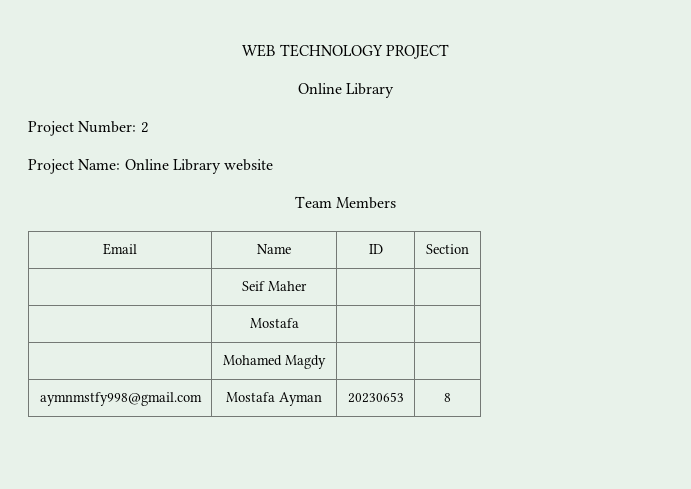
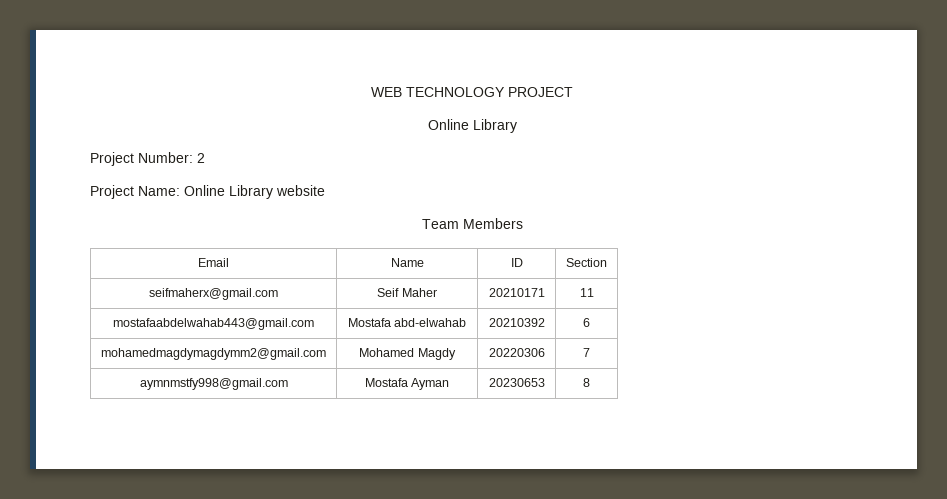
- | Seif Maher | |
- | Mostafa | |
- | Mohamed Magdy | |
+ seifmaherx@gmail.com | Seif Maher | 20210171 | 11
+ mostafaabdelwahab443@gmail.com | Mostafa abd-elwahab | 20210392 | 6
+ mohamedmagdymagdymm2@gmail.com | Mohamed Magdy | 20220306 | 7

